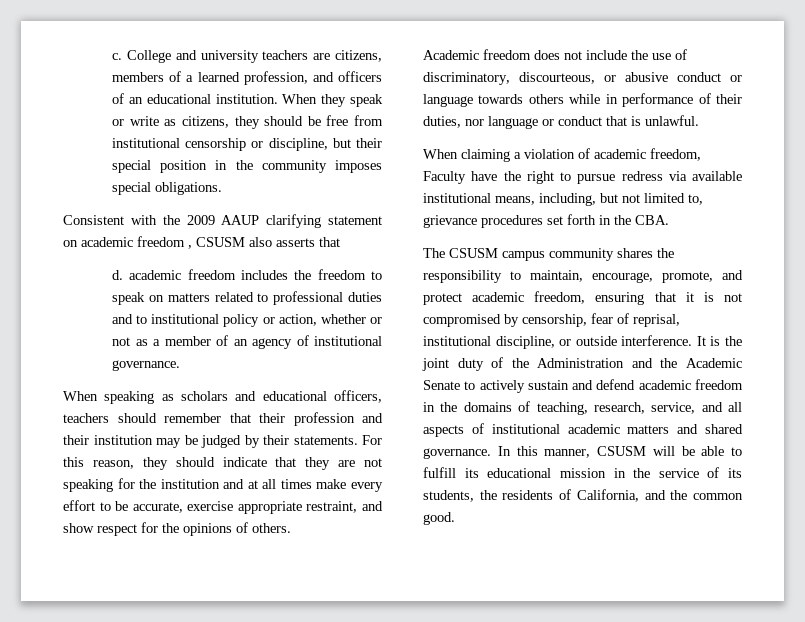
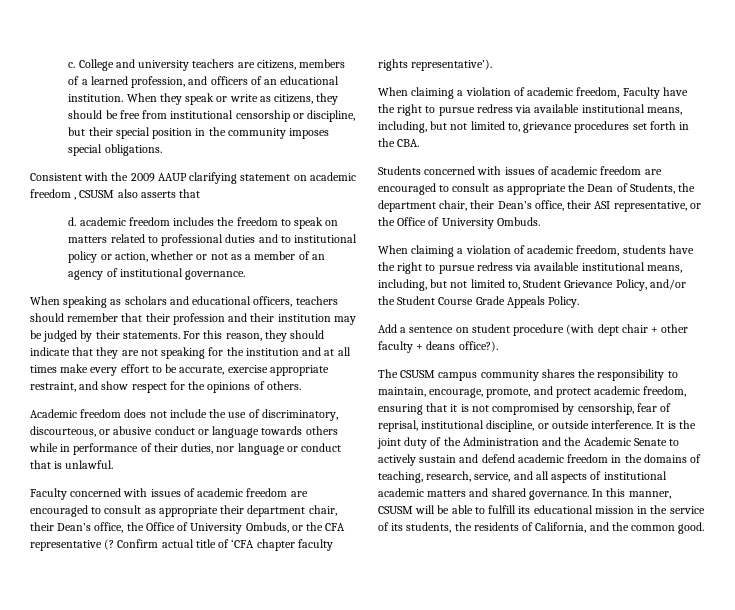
+ Faculty concerned with issues of academic freedom are encouraged to consult as appropriate their department chair, their Dean’s office, the Office of University Ombuds, or the CFA representative (? Confirm actual title of ‘CFA chapter faculty rights representative’).
+ Students concerned with issues of academic freedom are encouraged to consult as appropriate the Dean of Students, the department chair, their Dean’s office, their ASI representative, or the Office of University Ombuds.
+ When claiming a violation of academic freedom, students have the right to pursue redress via available institutional means, including, but not limited to, Student Grievance Policy, and/or the Student Course Grade Appeals Policy.
+ Add a sentence on student procedure (with dept chair + other faculty + deans office?).

